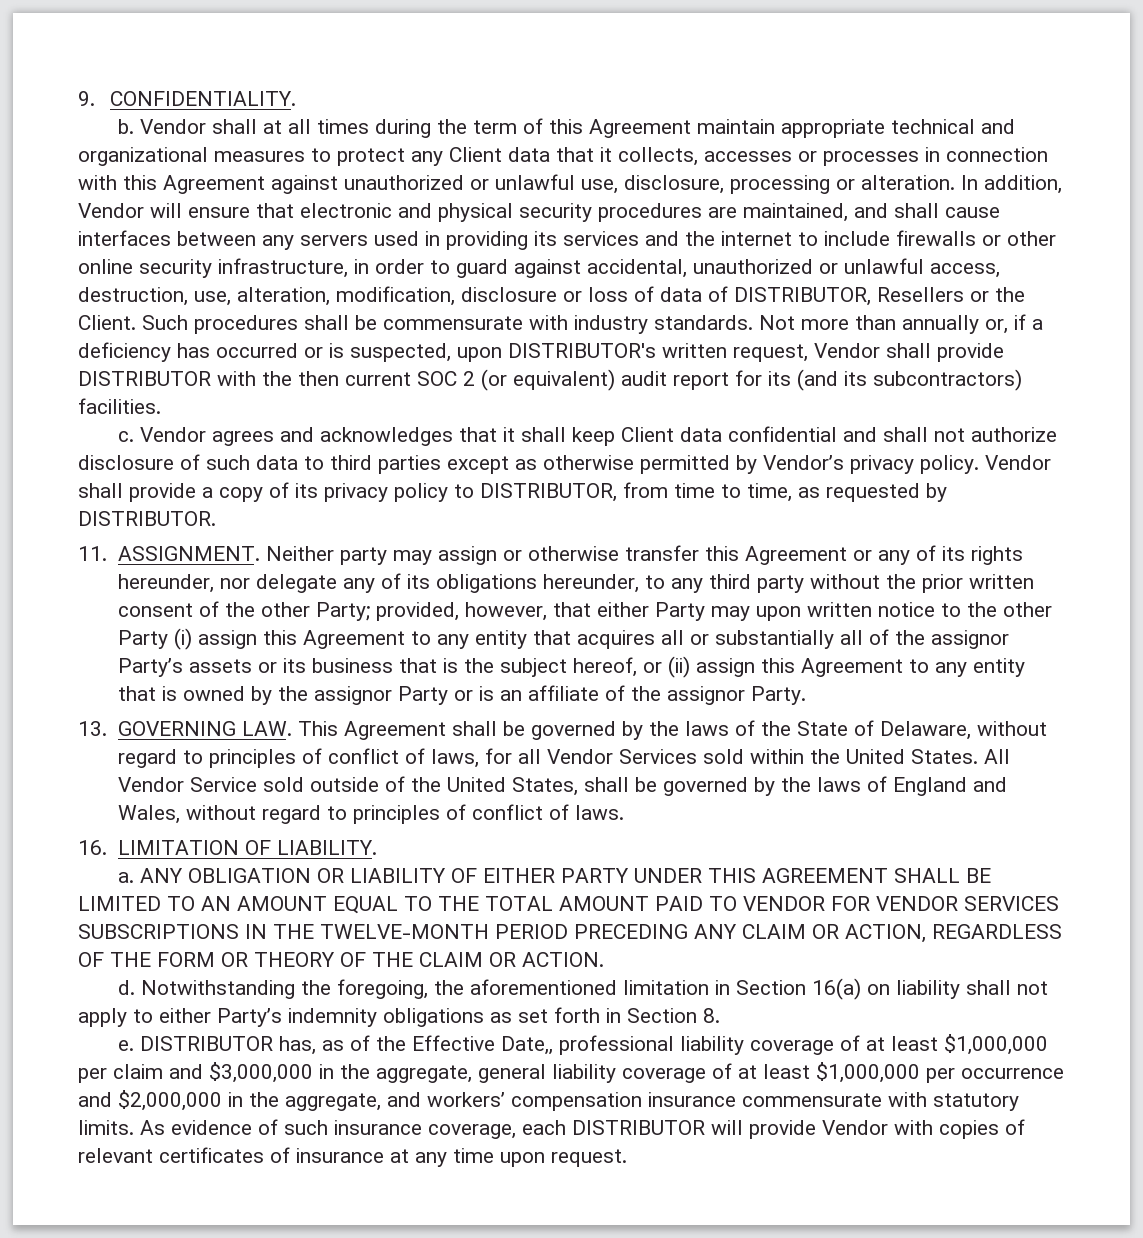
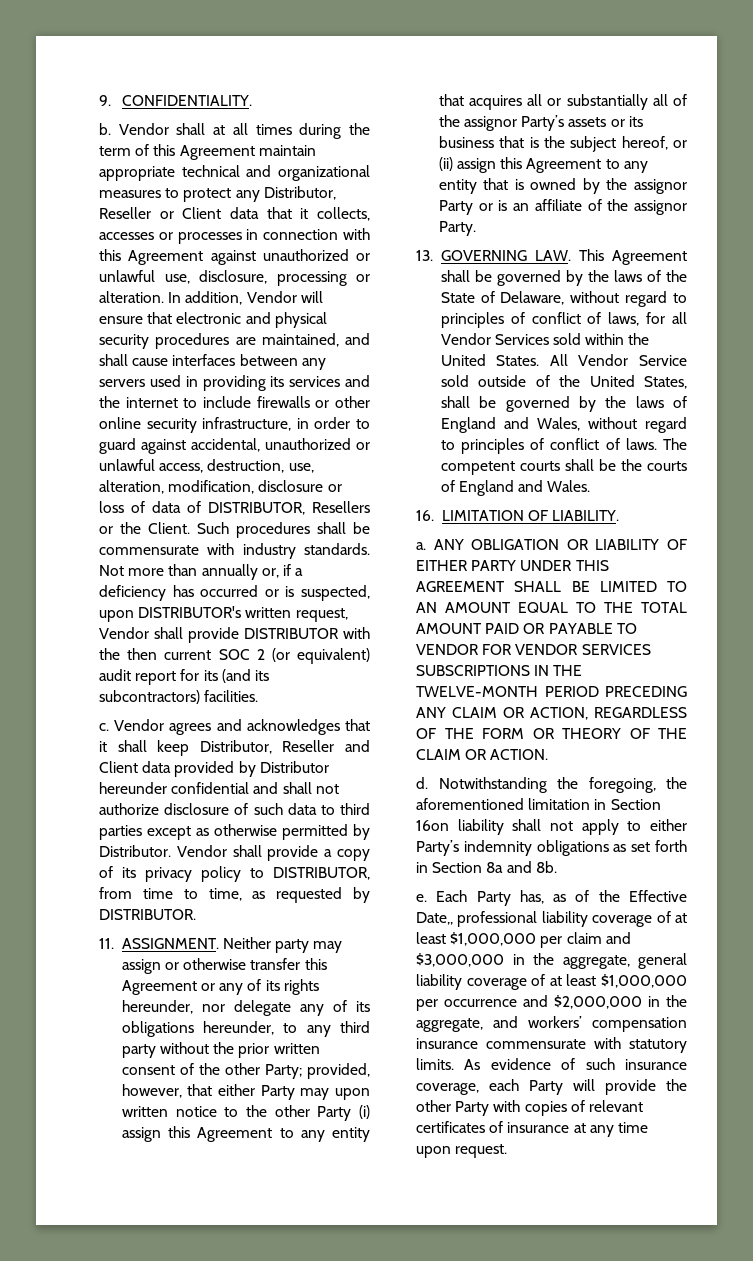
- Vendor shall at all times during the term of this Agreement maintain appropriate technical and organizational measures to protect any Client data that it collects, accesses or processes in connection with this Agreement against unauthorized or unlawful use, disclosure, processing or alteration.
+ Vendor shall at all times during the term of this Agreement maintain appropriate technical and organizational measures to protect any Distributor, Reseller or Client data that it collects, accesses or processes in connection with this Agreement against unauthorized or unlawful use, disclosure, processing or alteration.
- Vendor agrees and acknowledges that it shall keep Client data confidential and shall not authorize disclosure of such data to third parties except as otherwise permitted by Vendor’s privacy policy.
+ Vendor agrees and acknowledges that it shall keep Distributor, Reseller and Client data provided by Distributor hereunder confidential and shall not authorize disclosure of such data to third parties except as otherwise permitted by Distributor.
+ The competent courts shall be the courts of England and Wales.
- ANY OBLIGATION OR LIABILITY OF EITHER PARTY UNDER THIS AGREEMENT SHALL BE LIMITED TO AN AMOUNT EQUAL TO THE TOTAL AMOUNT PAID TO VENDOR FOR VENDOR SERVICES SUBSCRIPTIONS IN THE TWELVE-MONTH PERIOD PRECEDING ANY CLAIM OR ACTION, REGARDLESS OF THE FORM OR THEORY OF THE CLAIM OR ACTION.
+ ANY OBLIGATION OR LIABILITY OF EITHER PARTY UNDER THIS AGREEMENT SHALL BE LIMITED TO AN AMOUNT EQUAL TO THE TOTAL AMOUNT PAID OR PAYABLE TO VENDOR FOR VENDOR SERVICES SUBSCRIPTIONS IN THE TWELVE-MONTH PERIOD PRECEDING ANY CLAIM OR ACTION, REGARDLESS OF THE FORM OR THEORY OF THE CLAIM OR ACTION.
- Notwithstanding the foregoing, the aforementioned limitation in Section 16(a) on liability shall not apply to either Party’s indemnity obligations as set forth in Section 8.
+ Notwithstanding the foregoing, the aforementioned limitation in Section 16on liability shall not apply to either Party’s indemnity obligations as set forth in Section 8a and 8b.
- DISTRIBUTOR has, as of the Effective Date,, professional liability coverage of at least $1,000,000 per claim and $3,000,000 in the aggregate, general liability coverage of at least $1,000,000 per occurrence and $2,000,000 in the aggregate, and workers’ compensation insurance commensurate with statutory limits.
+ Each Party has, as of the Effective Date,, professional liability coverage of at least $1,000,000 per claim and $3,000,000 in the aggregate, general liability coverage of at least $1,000,000 per occurrence and $2,000,000 in the aggregate, and workers’ compensation insurance commensurate with statutory limits.
- As evidence of such insurance coverage, each DISTRIBUTOR will provide Vendor with copies of relevant certificates of insurance at any time upon request.
+ As evidence of such insurance coverage, each Party will provide the other Party with copies of relevant certificates of insurance at any time upon request.

